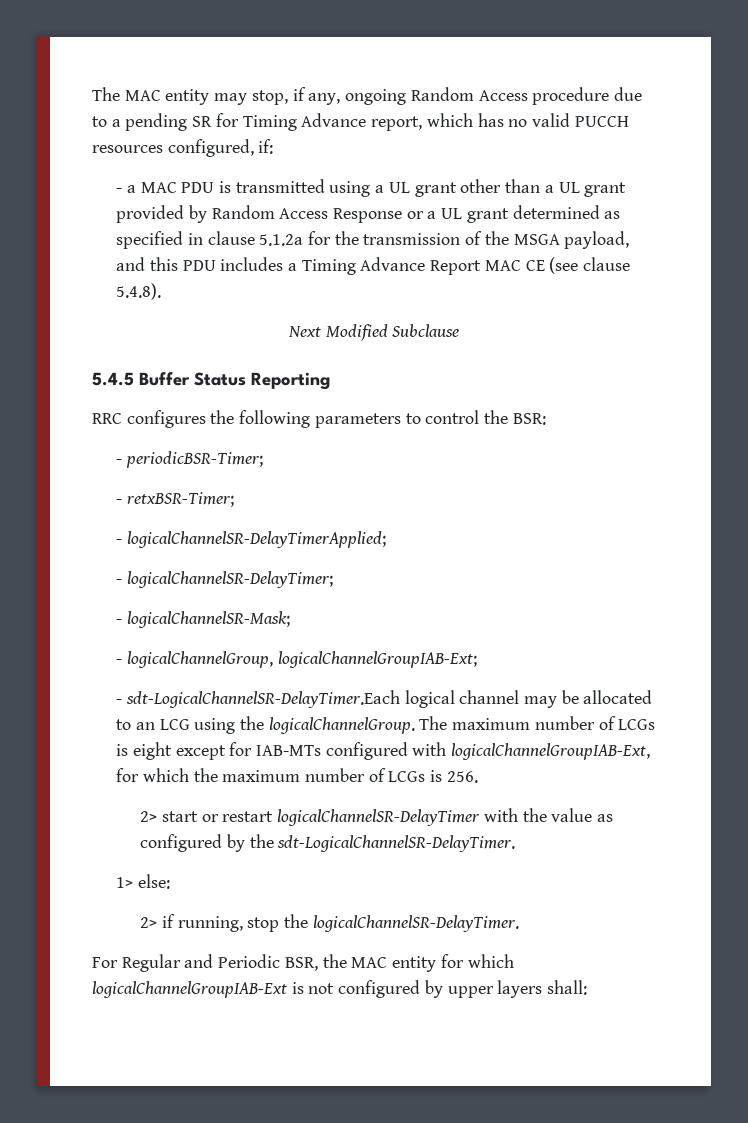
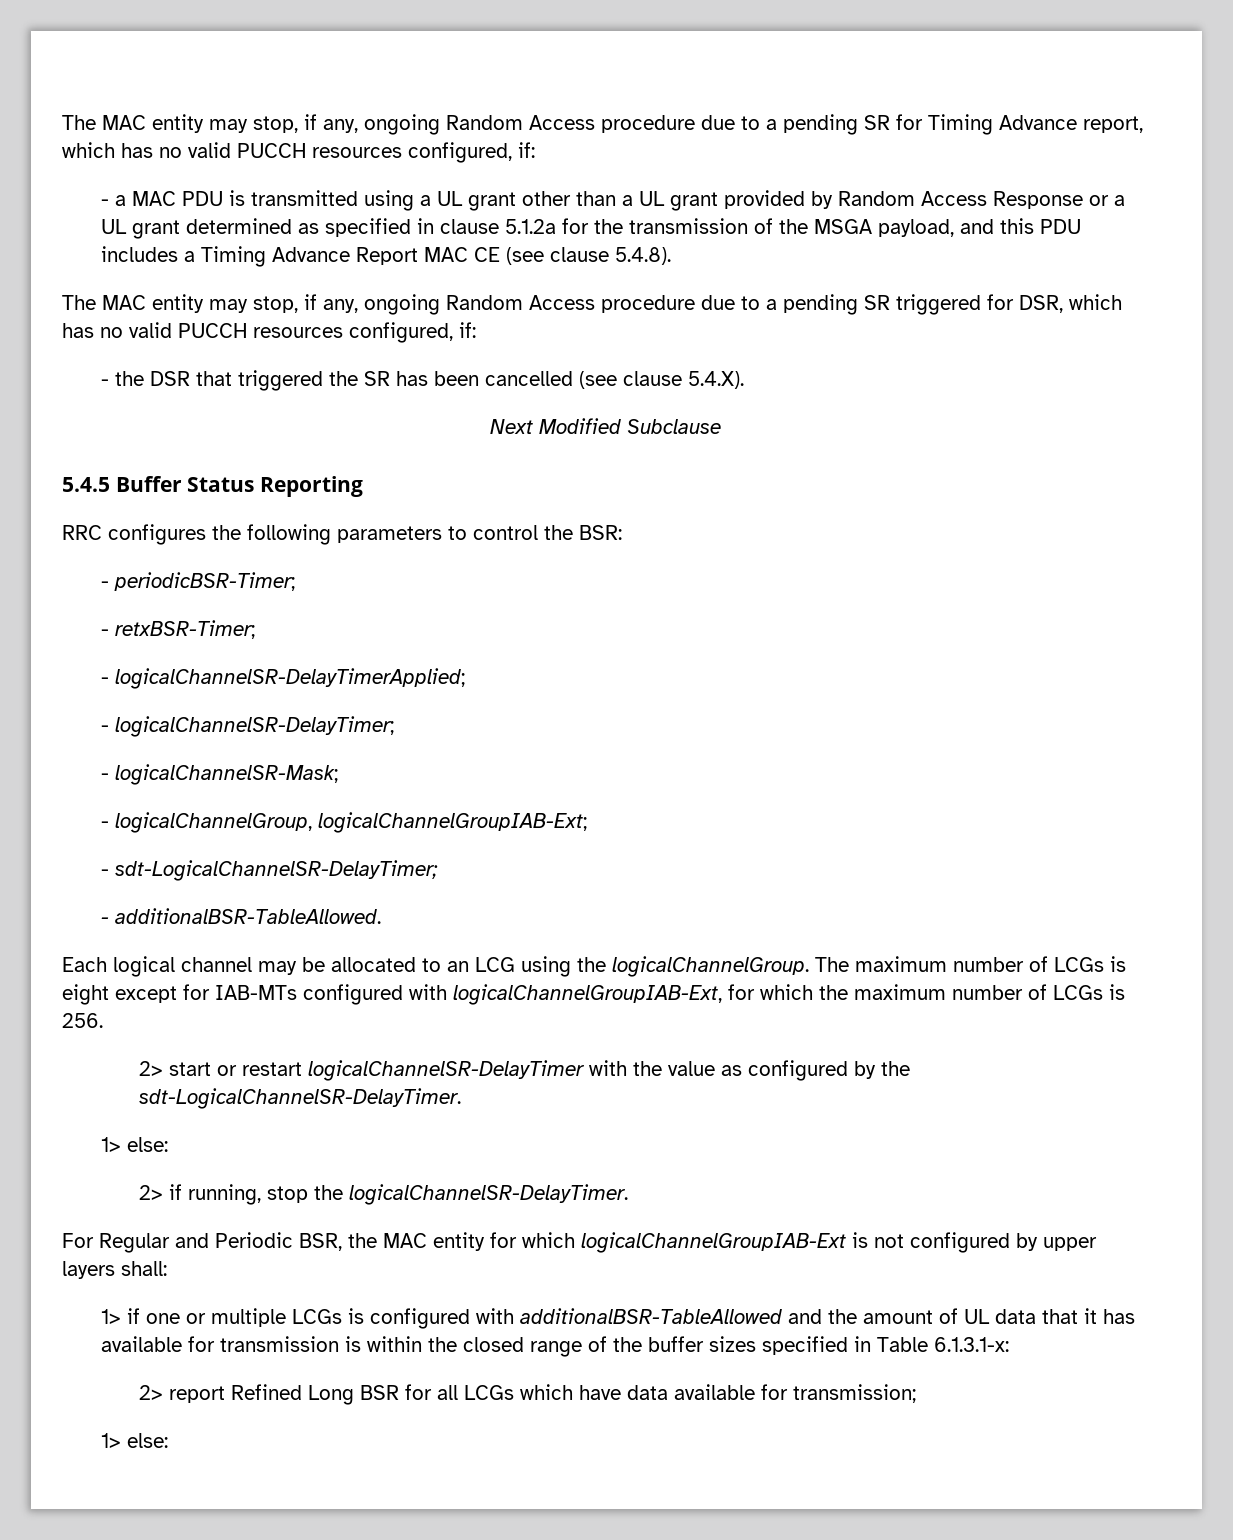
+ The MAC entity may stop, if any, ongoing Random Access procedure due to a pending SR triggered for DSR, which has no valid PUCCH resources configured, if:
+ - the DSR that triggered the SR has been cancelled (see clause 5.4.X).
- - sdt-LogicalChannelSR-DelayTimer.Each logical channel may be allocated to an LCG using the logicalChannelGroup.
+ - sdt-LogicalChannelSR-DelayTimer;
+ - additionalBSR-TableAllowed.
+ Each logical channel may be allocated to an LCG using the logicalChannelGroup.
+ 1> if one or multiple LCGs is configured with additionalBSR-TableAllowed and the amount of UL data that it has available for transmission is within the closed range of the buffer sizes specified in Table 6.1.3.1-x:
+ 2> report Refined Long BSR for all LCGs which have data available for transmission;
+ 1> else:

